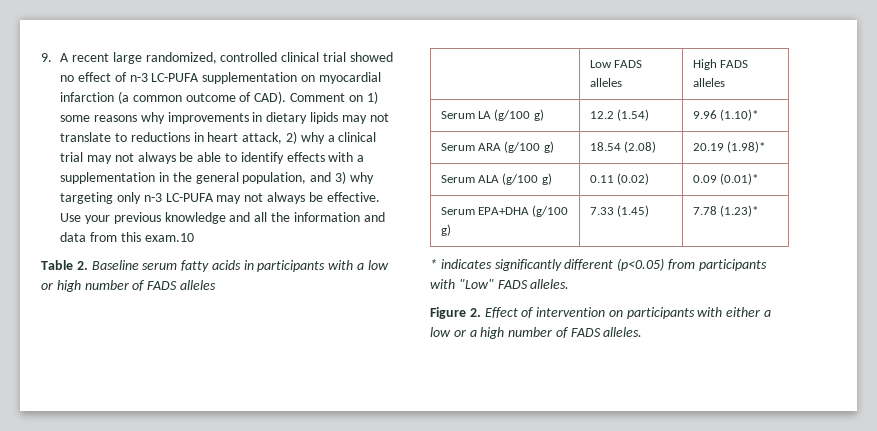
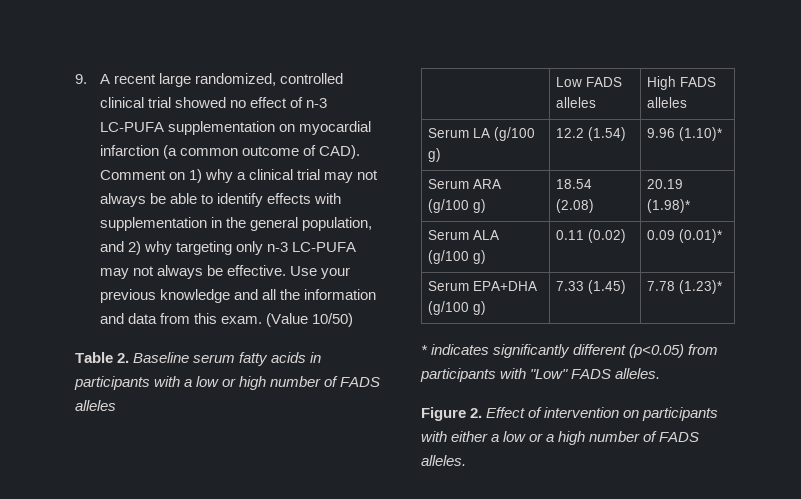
- Comment on 1) some reasons why improvements in dietary lipids may not translate to reductions in heart attack, 2) why a clinical trial may not always be able to identify effects with a supplementation in the general population, and 3) why targeting only n-3 LC-PUFA may not always be effective.
+ Comment on 1) why a clinical trial may not always be able to identify effects with supplementation in the general population, and 2) why targeting only n-3 LC-PUFA may not always be effective.
- Use your previous knowledge and all the information and data from this exam.10
+ Use your previous knowledge and all the information and data from this exam. (Value 10/50)

